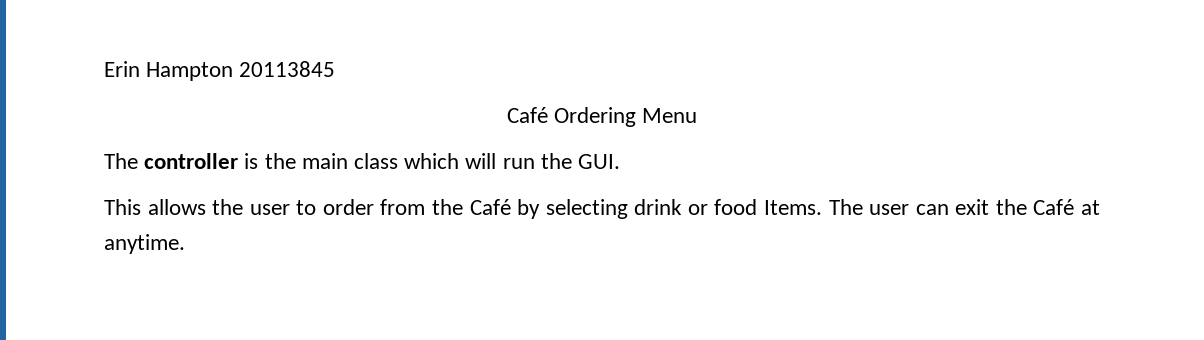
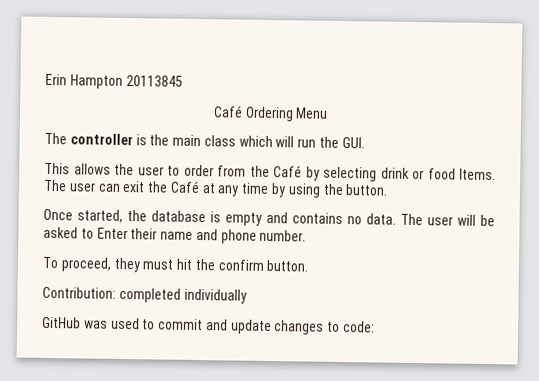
- The user can exit the Café at anytime.
+ The user can exit the Café at any time by using the button.
+ Once started, the database is empty and contains no data. The user will be asked to Enter their name and phone number.
+ To proceed, they must hit the confirm button.
+ Contribution: completed individually
+ GitHub was used to commit and update changes to code:

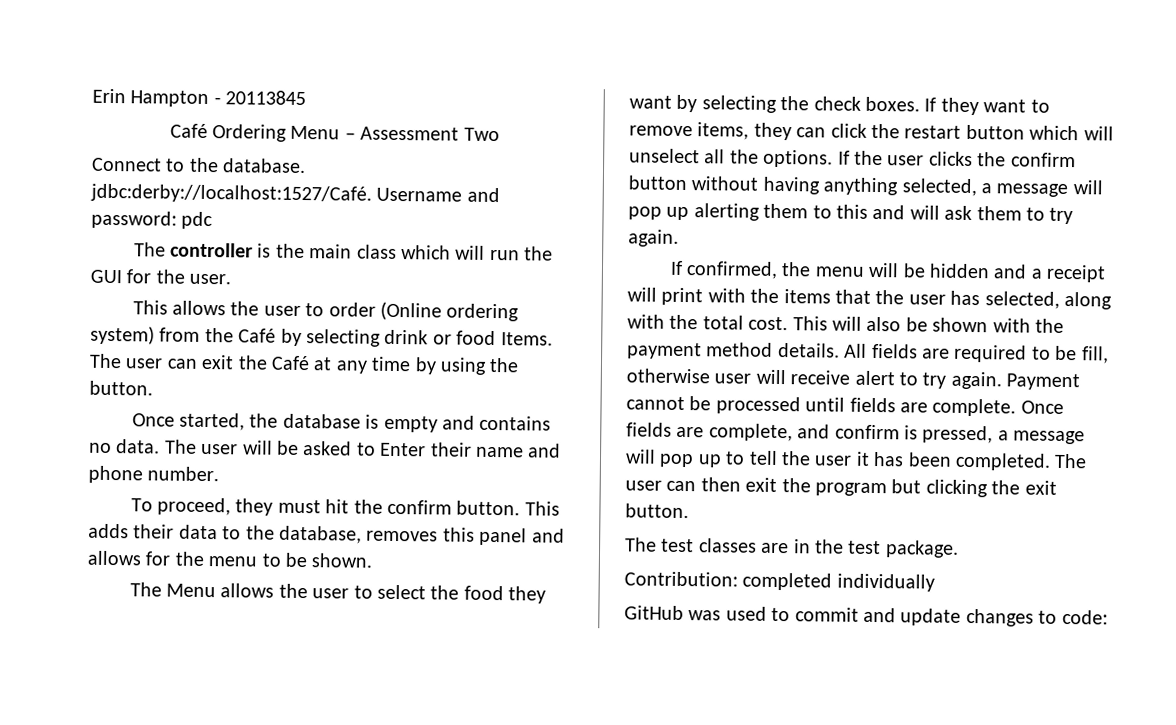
- Erin Hampton 20113845
+ Erin Hampton - 20113845
- Café Ordering Menu
+ Café Ordering Menu – Assessment Two
+ Connect to the database. jdbc:derby://localhost:1527/Café. Username and password: pdc
- The controller is the main class which will run the GUI.
+ The controller is the main class which will run the GUI for the user.
- This allows the user to order from the Café by selecting drink or food Items.
+ This allows the user to order (Online ordering system) from the Café by selecting drink or food Items.
+ This adds their data to the database, removes this panel and allows for the menu to be shown.
+ The Menu allows the user to select the food they want by selecting the check boxes. If they want to remove items, they can click the restart button which will unselect all the options. If the user clicks the confirm button without having anything selected, a message will pop up alerting them to this and will ask them to try again.
+ If confirmed, the menu will be hidden and a receipt will print with the items that the user has selected, along with the total cost. This will also be shown with the payment method details. All fields are required to be fill, otherwise user will receive alert to try again. Payment cannot be processed until fields are complete. Once fields are complete, and confirm is pressed, a message will pop up to tell the user it has been completed. The user can then exit the program but clicking the exit button.
+ The test classes are in the test package.

